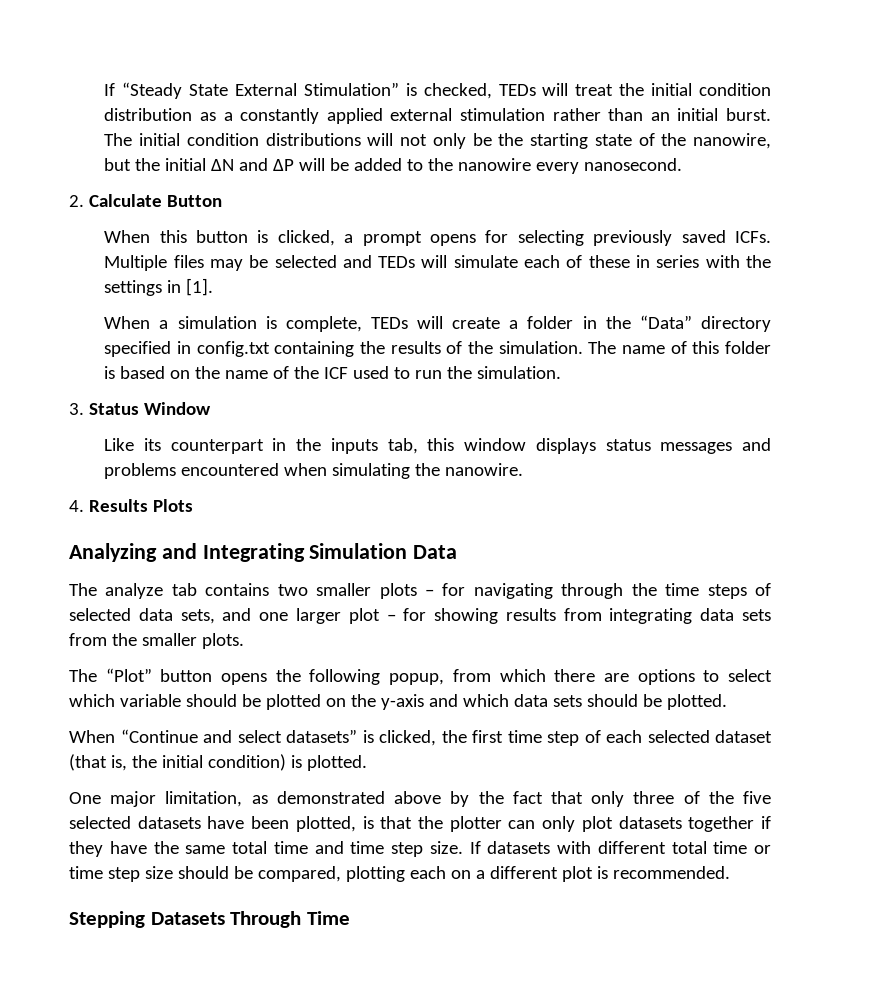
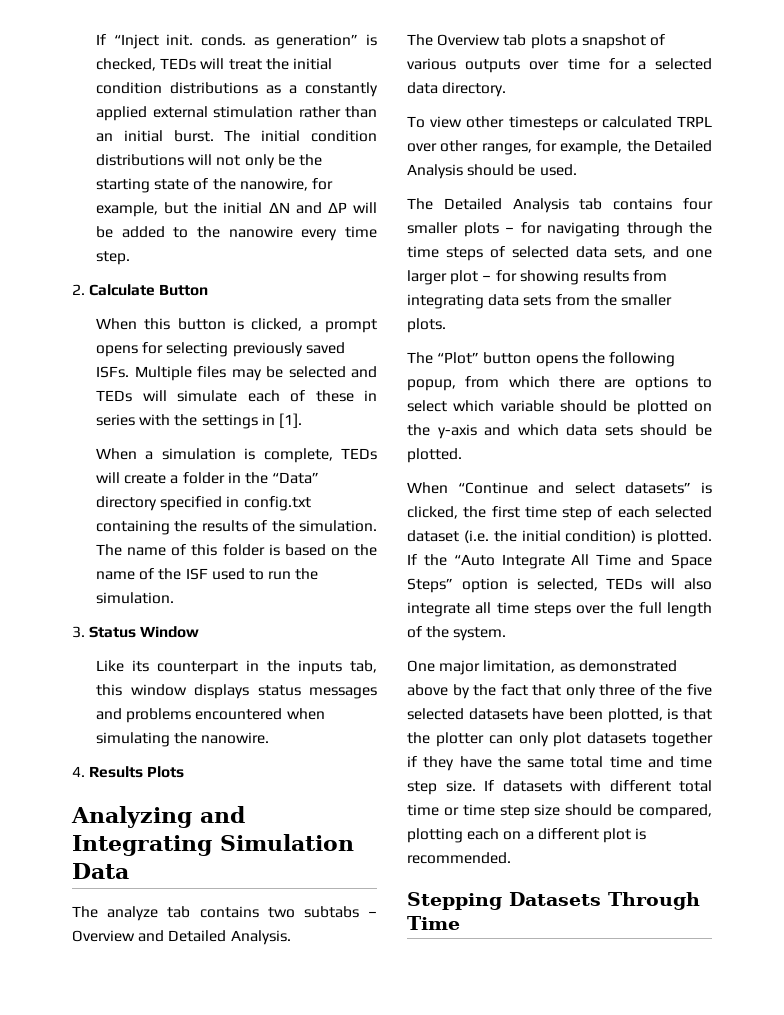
- If “Steady State External Stimulation” is checked, TEDs will treat the initial condition distribution as a constantly applied external stimulation rather than an initial burst.
+ If “Inject init. conds. as generation” is checked, TEDs will treat the initial condition distributions as a constantly applied external stimulation rather than an initial burst.
- The initial condition distributions will not only be the starting state of the nanowire, but the initial ΔN and ΔP will be added to the nanowire every nanosecond.
+ The initial condition distributions will not only be the starting state of the nanowire, for example, but the initial ΔN and ΔP will be added to the nanowire every time step.
- When this button is clicked, a prompt opens for selecting previously saved ICFs.
+ When this button is clicked, a prompt opens for selecting previously saved ISFs.
- The name of this folder is based on the name of the ICF used to run the simulation.
+ The name of this folder is based on the name of the ISF used to run the simulation.
- The analyze tab contains two smaller plots – for navigating through the time steps of selected data sets, and one larger plot – for showing results from integrating data sets from the smaller plots.
+ The analyze tab contains two subtabs – Overview and Detailed Analysis.
+ The Overview tab plots a snapshot of various outputs over time for a selected data directory.
+ To view other timesteps or calculated TRPL over other ranges, for example, the Detailed Analysis should be used.
+ The Detailed Analysis tab contains four smaller plots – for navigating through the time steps of selected data sets, and one larger plot – for showing results from integrating data sets from the smaller plots.
- When “Continue and select datasets” is clicked, the first time step of each selected dataset (that is, the initial condition) is plotted.
+ When “Continue and select datasets” is clicked, the first time step of each selected dataset (i.e. the initial condition) is plotted. If the “Auto Integrate All Time and Space Steps” option is selected, TEDs will also integrate all time steps over the full length of the system.

